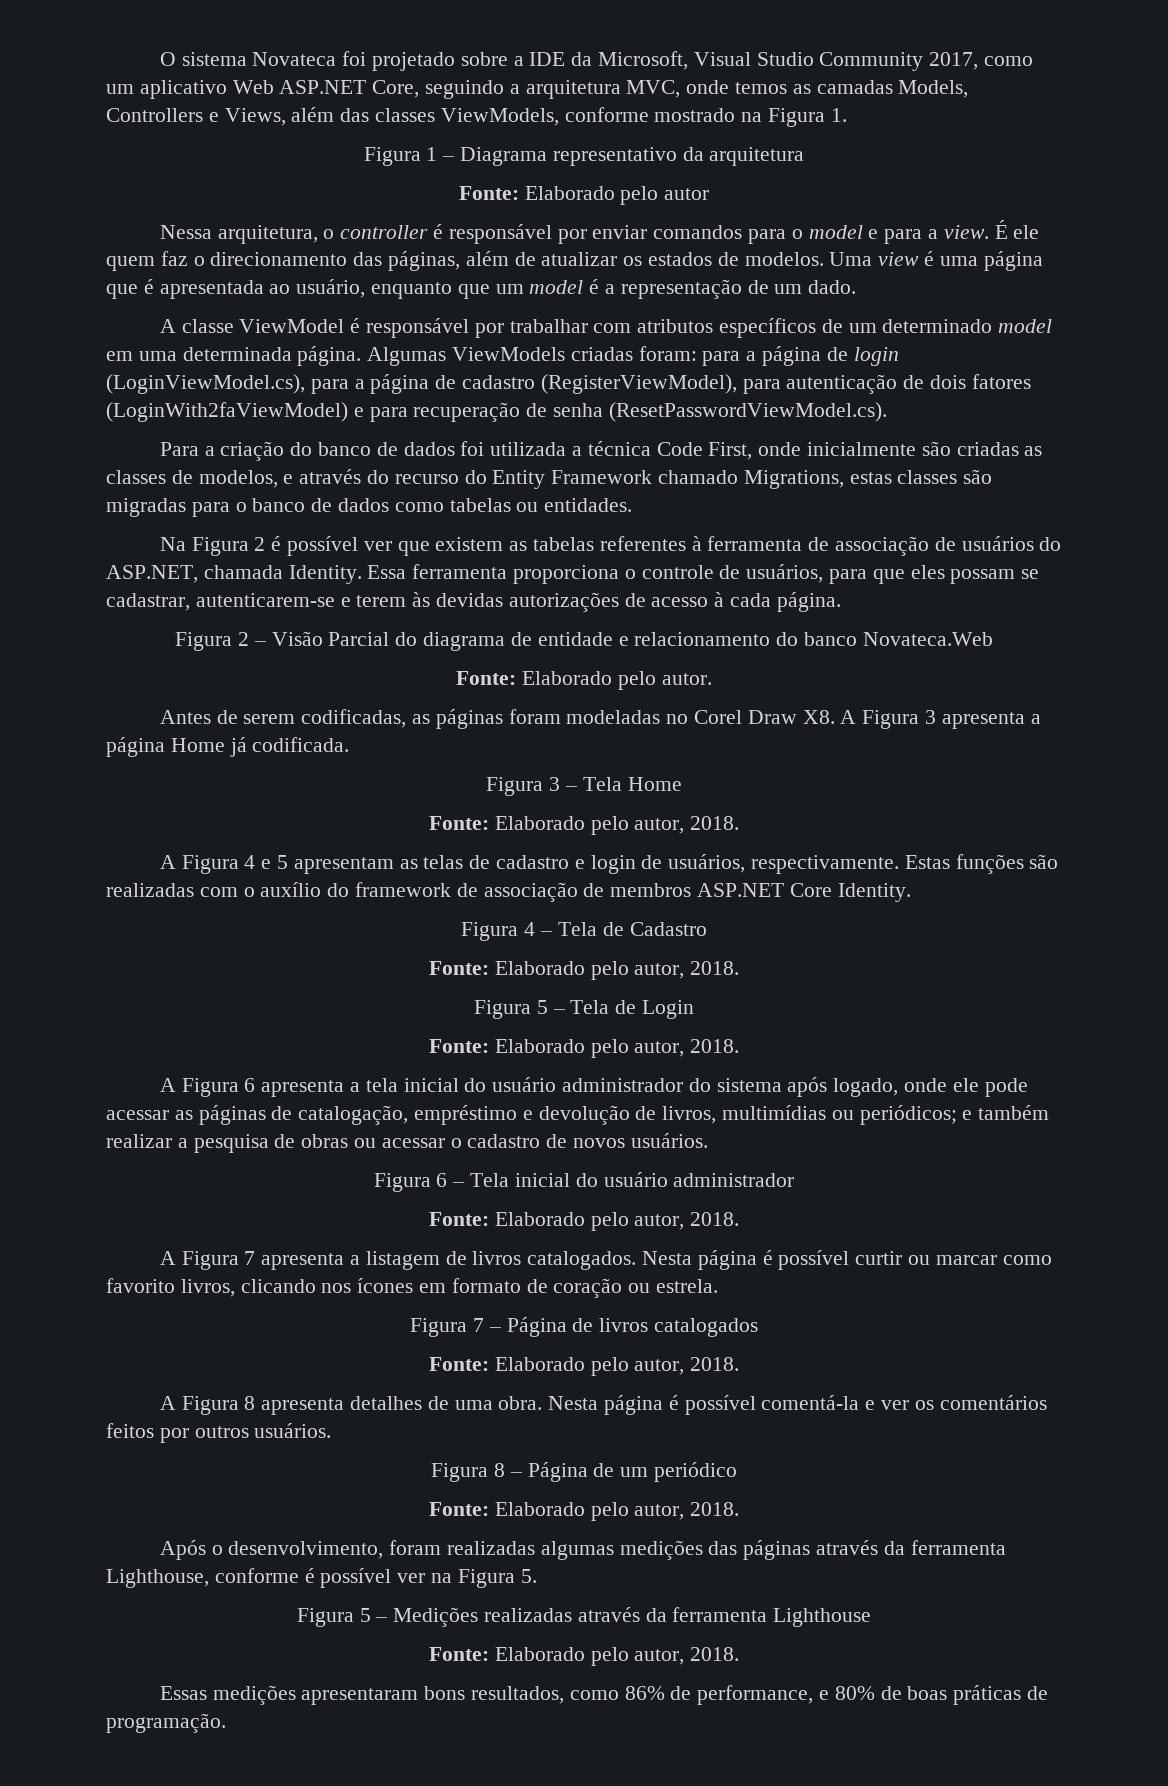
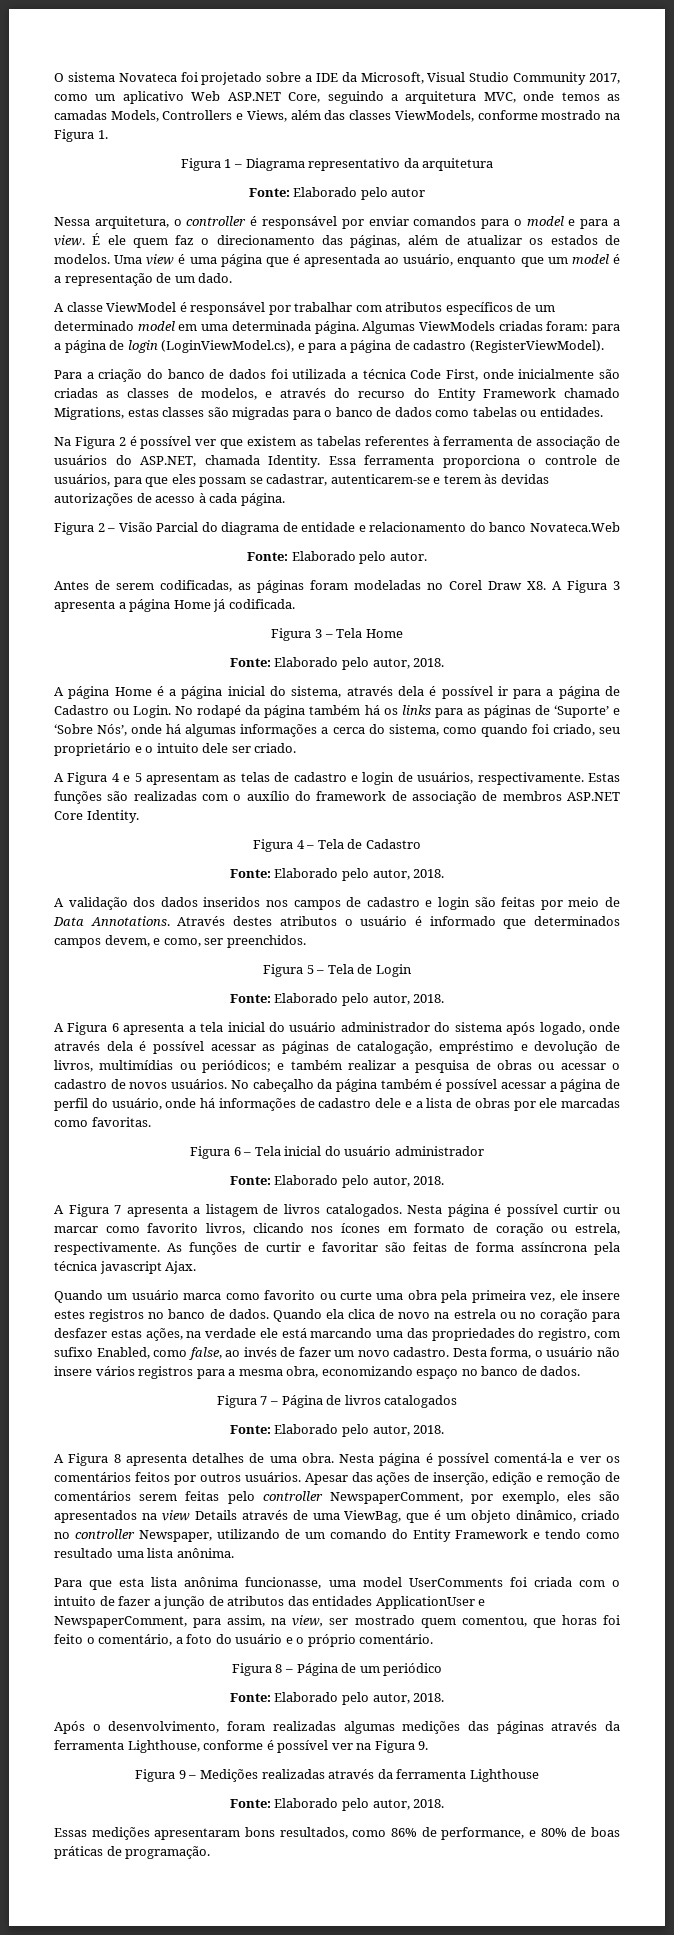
- Algumas ViewModels criadas foram: para a página de login (LoginViewModel.cs), para a página de cadastro (RegisterViewModel), para autenticação de dois fatores (LoginWith2faViewModel) e para recuperação de senha (ResetPasswordViewModel.cs).
+ Algumas ViewModels criadas foram: para a página de login (LoginViewModel.cs), e para a página de cadastro (RegisterViewModel).
+ A página Home é a página inicial do sistema, através dela é possível ir para a página de Cadastro ou Login. No rodapé da página também há os links para as páginas de ‘Suporte’ e ‘Sobre Nós’, onde há algumas informações a cerca do sistema, como quando foi criado, seu proprietário e o intuito dele ser criado.
+ A validação dos dados inseridos nos campos de cadastro e login são feitas por meio de Data Annotations. Através destes atributos o usuário é informado que determinados campos devem, e como, ser preenchidos.
- A Figura 6 apresenta a tela inicial do usuário administrador do sistema após logado, onde ele pode acessar as páginas de catalogação, empréstimo e devolução de livros, multimídias ou periódicos; e também realizar a pesquisa de obras ou acessar o cadastro de novos usuários.
+ A Figura 6 apresenta a tela inicial do usuário administrador do sistema após logado, onde através dela é possível acessar as páginas de catalogação, empréstimo e devolução de livros, multimídias ou periódicos; e também realizar a pesquisa de obras ou acessar o cadastro de novos usuários. No cabeçalho da página também é possível acessar a página de perfil do usuário, onde há informações de cadastro dele e a lista de obras por ele marcadas como favoritas.
- Nesta página é possível curtir ou marcar como favorito livros, clicando nos ícones em formato de coração ou estrela.
+ Nesta página é possível curtir ou marcar como favorito livros, clicando nos ícones em formato de coração ou estrela, respectivamente. As funções de curtir e favoritar são feitas de forma assíncrona pela técnica javascript Ajax.
+ Quando um usuário marca como favorito ou curte uma obra pela primeira vez, ele insere estes registros no banco de dados. Quando ela clica de novo na estrela ou no coração para desfazer estas ações, na verdade ele está marcando uma das propriedades do registro, com sufixo Enabled, como false, ao invés de fazer um novo cadastro. Desta forma, o usuário não insere vários registros para a mesma obra, economizando espaço no banco de dados.
+ Apesar das ações de inserção, edição e remoção de comentários serem feitas pelo controller NewspaperComment, por exemplo, eles são apresentados na view Details através de uma ViewBag, que é um objeto dinâmico, criado no controller Newspaper, utilizando de um comando do Entity Framework e tendo como resultado uma lista anônima.
+ Para que esta lista anônima funcionasse, uma model UserComments foi criada com o intuito de fazer a junção de atributos das entidades ApplicationUser e NewspaperComment, para assim, na view, ser mostrado quem comentou, que horas foi feito o comentário, a foto do usuário e o próprio comentário.
- Após o desenvolvimento, foram realizadas algumas medições das páginas através da ferramenta Lighthouse, conforme é possível ver na Figura 5.
- Figura 5 – Medições realizadas através da ferramenta Lighthouse
+ Após o desenvolvimento, foram realizadas algumas medições das páginas através da ferramenta Lighthouse, conforme é possível ver na Figura 9.
+ Figura 9 – Medições realizadas através da ferramenta Lighthouse

